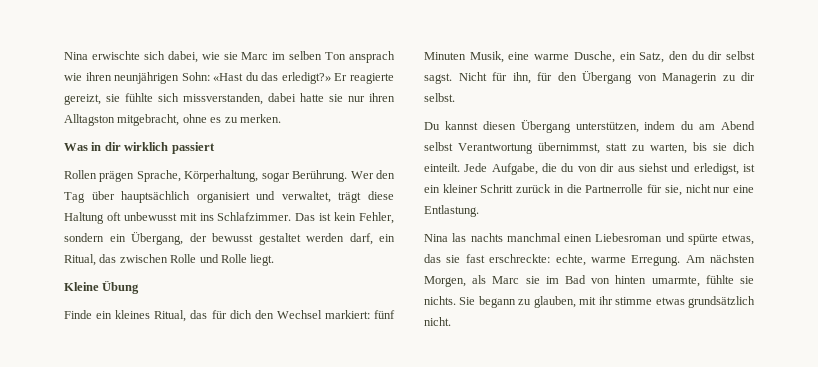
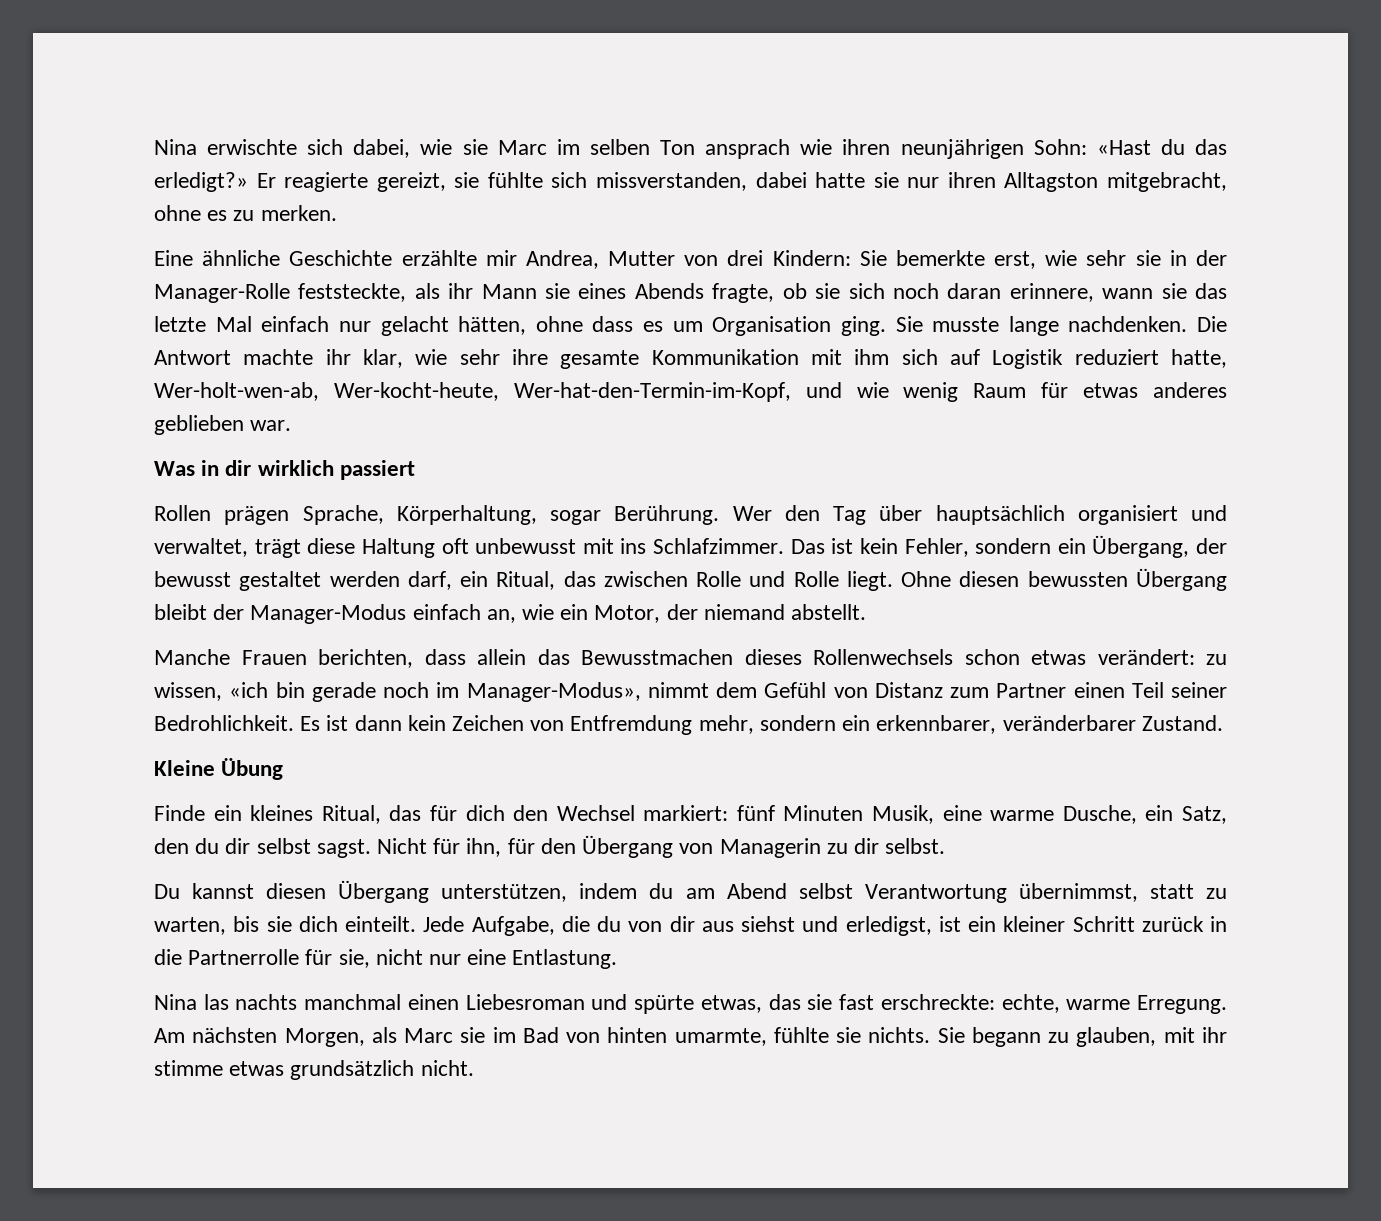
+ Eine ähnliche Geschichte erzählte mir Andrea, Mutter von drei Kindern: Sie bemerkte erst, wie sehr sie in der Manager-Rolle feststeckte, als ihr Mann sie eines Abends fragte, ob sie sich noch daran erinnere, wann sie das letzte Mal einfach nur gelacht hätten, ohne dass es um Organisation ging. Sie musste lange nachdenken. Die Antwort machte ihr klar, wie sehr ihre gesamte Kommunikation mit ihm sich auf Logistik reduziert hatte, Wer-holt-wen-ab, Wer-kocht-heute, Wer-hat-den-Termin-im-Kopf, und wie wenig Raum für etwas anderes geblieben war.
+ Ohne diesen bewussten Übergang bleibt der Manager-Modus einfach an, wie ein Motor, der niemand abstellt.
+ Manche Frauen berichten, dass allein das Bewusstmachen dieses Rollenwechsels schon etwas verändert: zu wissen, «ich bin gerade noch im Manager-Modus», nimmt dem Gefühl von Distanz zum Partner einen Teil seiner Bedrohlichkeit. Es ist dann kein Zeichen von Entfremdung mehr, sondern ein erkennbarer, veränderbarer Zustand.

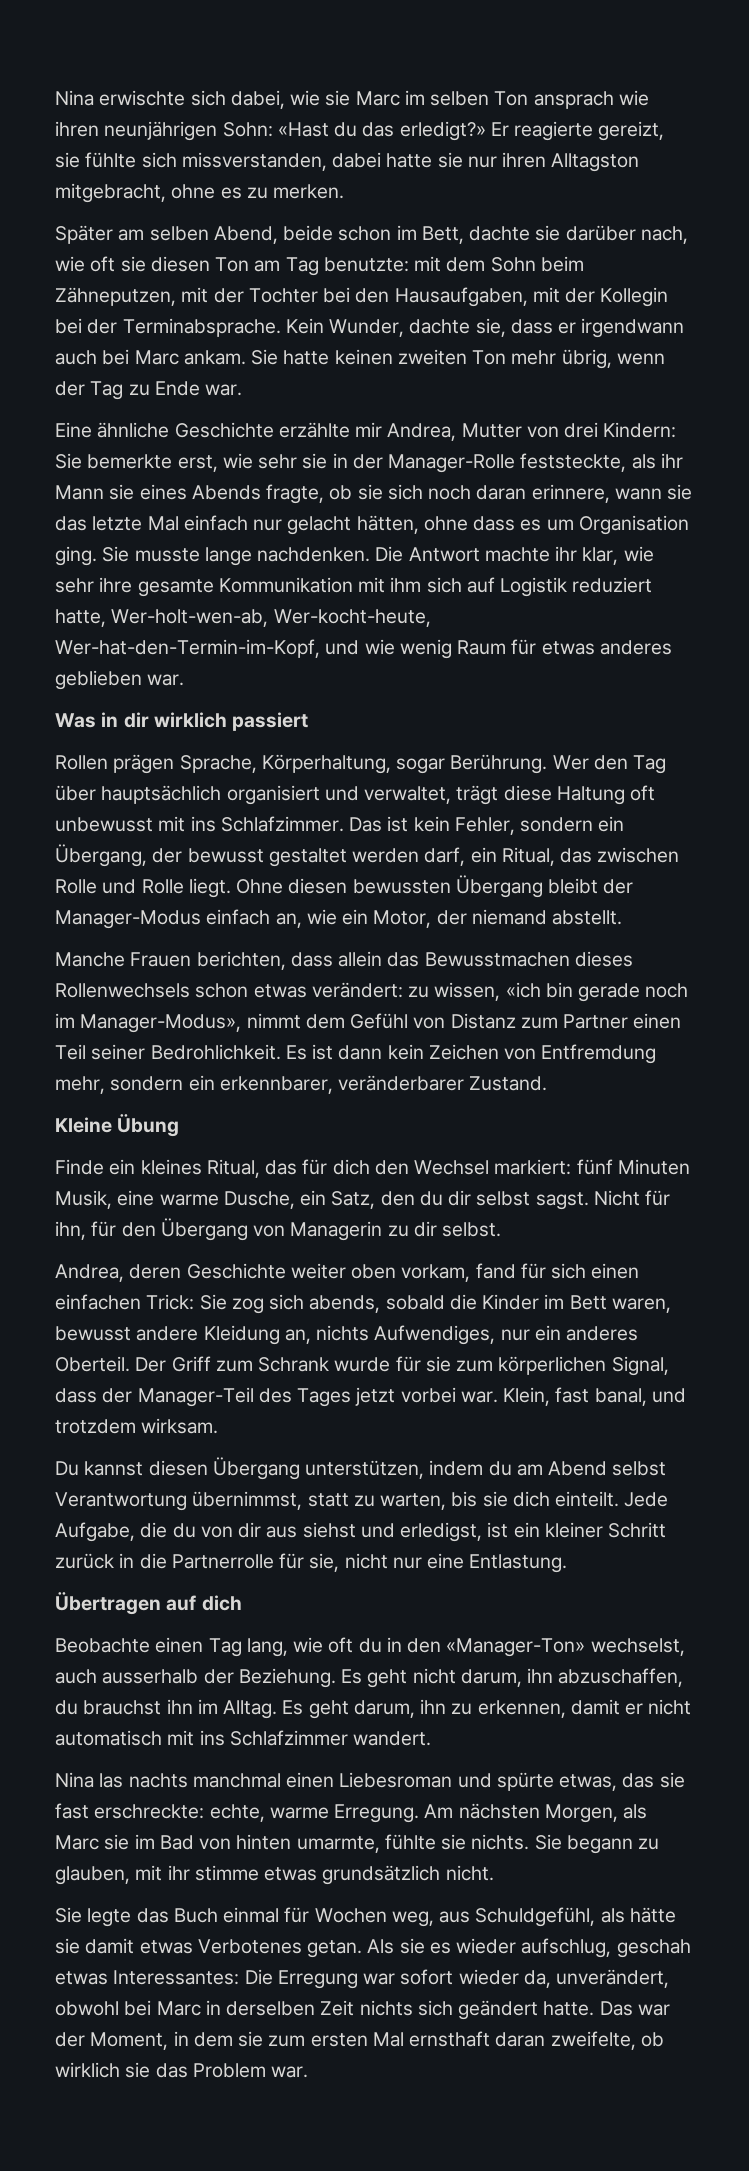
+ Später am selben Abend, beide schon im Bett, dachte sie darüber nach, wie oft sie diesen Ton am Tag benutzte: mit dem Sohn beim Zähneputzen, mit der Tochter bei den Hausaufgaben, mit der Kollegin bei der Terminabsprache. Kein Wunder, dachte sie, dass er irgendwann auch bei Marc ankam. Sie hatte keinen zweiten Ton mehr übrig, wenn der Tag zu Ende war.
+ Andrea, deren Geschichte weiter oben vorkam, fand für sich einen einfachen Trick: Sie zog sich abends, sobald die Kinder im Bett waren, bewusst andere Kleidung an, nichts Aufwendiges, nur ein anderes Oberteil. Der Griff zum Schrank wurde für sie zum körperlichen Signal, dass der Manager-Teil des Tages jetzt vorbei war. Klein, fast banal, und trotzdem wirksam.
+ Übertragen auf dich
+ Beobachte einen Tag lang, wie oft du in den «Manager-Ton» wechselst, auch ausserhalb der Beziehung. Es geht nicht darum, ihn abzuschaffen, du brauchst ihn im Alltag. Es geht darum, ihn zu erkennen, damit er nicht automatisch mit ins Schlafzimmer wandert.
+ Sie legte das Buch einmal für Wochen weg, aus Schuldgefühl, als hätte sie damit etwas Verbotenes getan. Als sie es wieder aufschlug, geschah etwas Interessantes: Die Erregung war sofort wieder da, unverändert, obwohl bei Marc in derselben Zeit nichts sich geändert hatte. Das war der Moment, in dem sie zum ersten Mal ernsthaft daran zweifelte, ob wirklich sie das Problem war.

